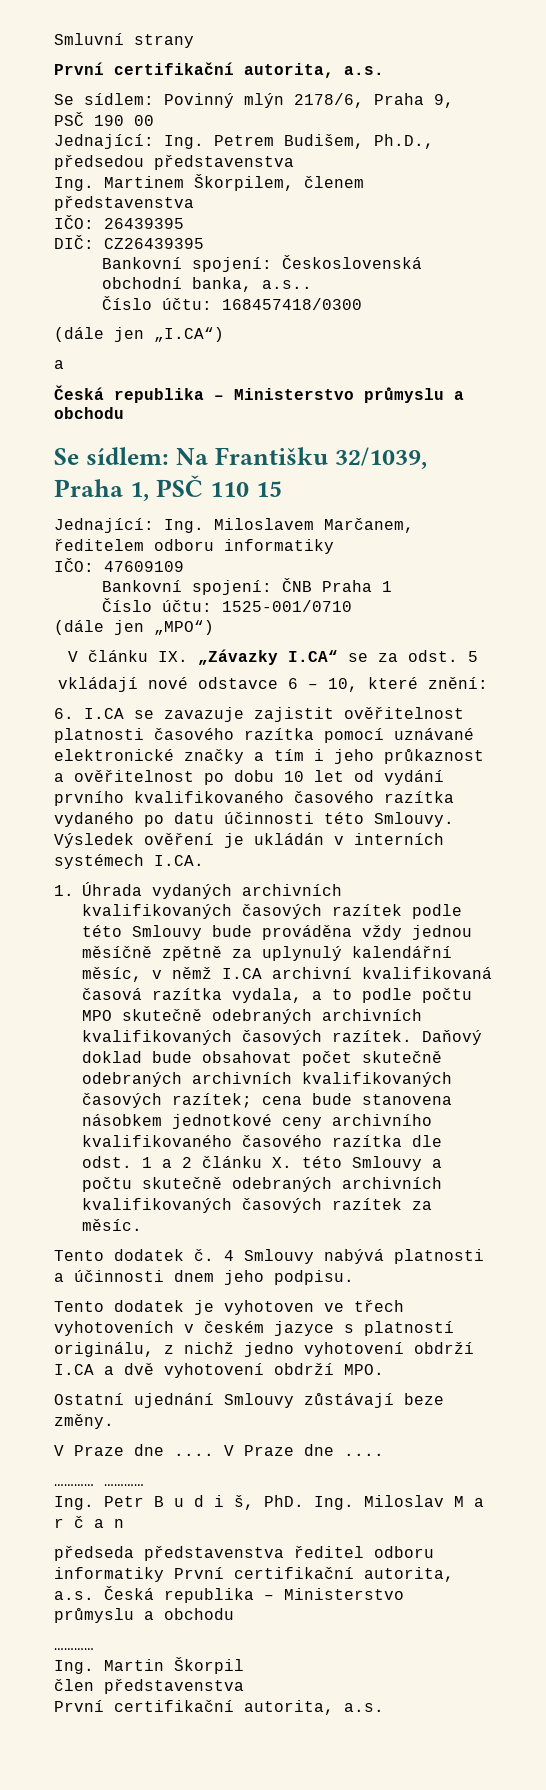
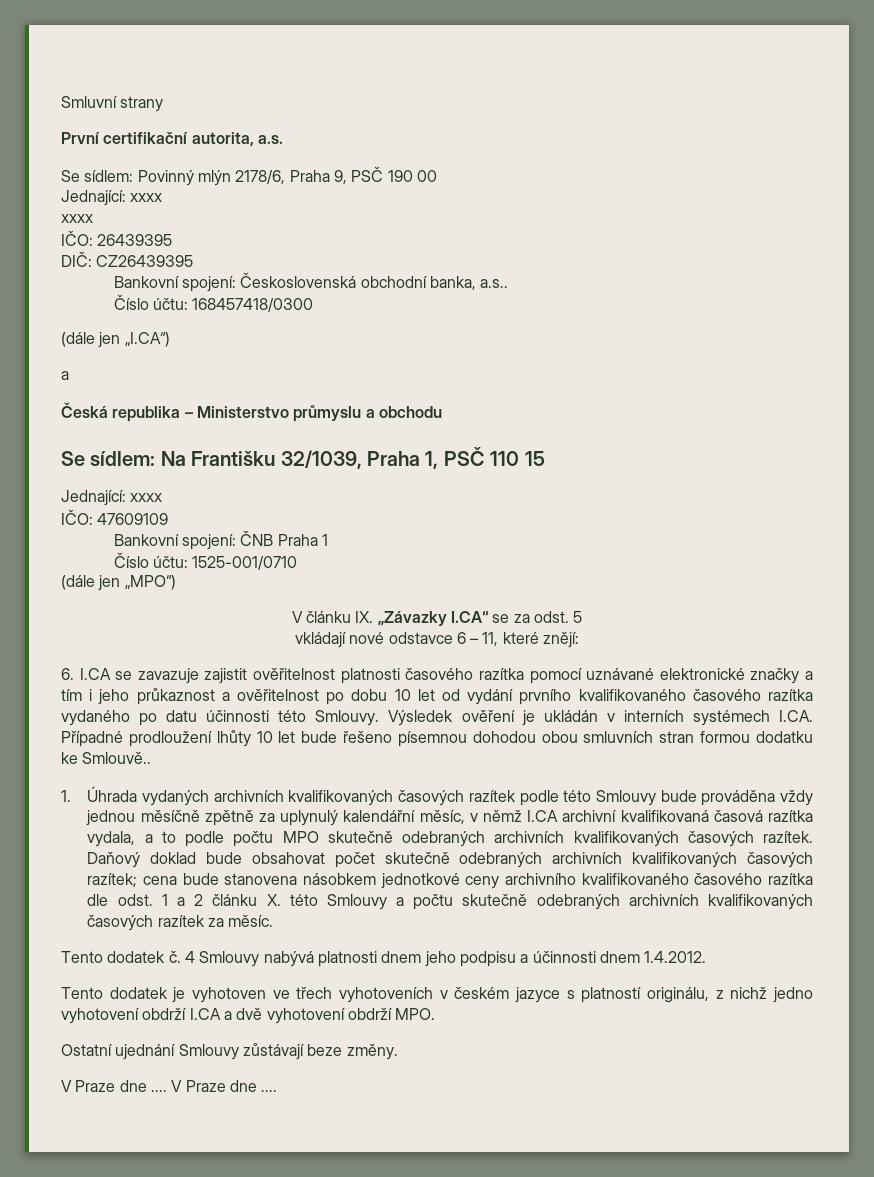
  Se sídlem: Povinný mlýn 2178/6, Praha 9, PSČ 190 00
- Jednající: Ing. Petrem Budišem, Ph.D., předsedou představenstva
- Ing. Martinem Škorpilem, členem představenstva
+ Jednající: xxxx
+ xxxx
  Se sídlem: Na Františku 32/1039, Praha 1, PSČ 110 15
- Jednající: Ing. Miloslavem Marčanem, ředitelem odboru informatiky
+ Jednající: xxxx
- vkládají nové odstavce 6 – 10, které znění:
+ vkládají nové odstavce 6 – 11, které znějí:
- Výsledek ověření je ukládán v interních systémech I.CA.
+ Výsledek ověření je ukládán v interních systémech I.CA. Případné prodloužení lhůty 10 let bude řešeno písemnou dohodou obou smluvních stran formou dodatku ke Smlouvě..
- 4 Smlouvy nabývá platnosti a účinnosti dnem jeho podpisu.
+ 4 Smlouvy nabývá platnosti dnem jeho podpisu a účinnosti dnem 1.4.2012.
- ………… …………
- Ing. Petr B u d i š, PhD. Ing. Miloslav M a r č a n
- předseda představenstva ředitel odboru informatiky První certifikační autorita, a.s. Česká republika – Ministerstvo průmyslu a obchodu
- …………
- Ing. Martin Škorpil
- člen představenstva
- První certifikační autorita, a.s.

